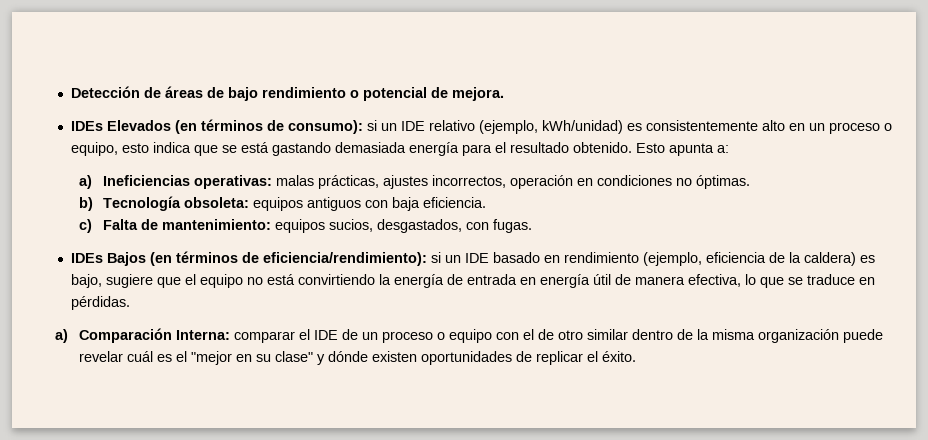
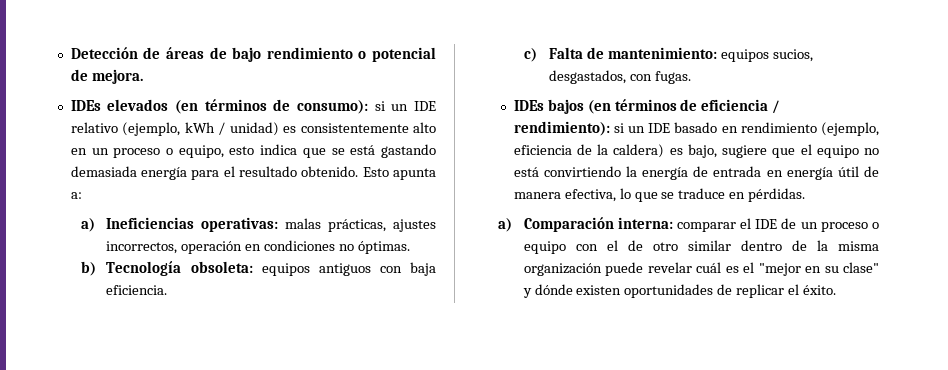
- IDEs Elevados (en términos de consumo): si un IDE relativo (ejemplo, kWh/unidad) es consistentemente alto en un proceso o equipo, esto indica que se está gastando demasiada energía para el resultado obtenido.
+ IDEs elevados (en términos de consumo): si un IDE relativo (ejemplo, kWh / unidad) es consistentemente alto en un proceso o equipo, esto indica que se está gastando demasiada energía para el resultado obtenido.
- IDEs Bajos (en términos de eficiencia/rendimiento): si un IDE basado en rendimiento (ejemplo, eficiencia de la caldera) es bajo, sugiere que el equipo no está convirtiendo la energía de entrada en energía útil de manera efectiva, lo que se traduce en pérdidas.
+ IDEs bajos (en términos de eficiencia / rendimiento): si un IDE basado en rendimiento (ejemplo, eficiencia de la caldera) es bajo, sugiere que el equipo no está convirtiendo la energía de entrada en energía útil de manera efectiva, lo que se traduce en pérdidas.
- a) Comparación Interna: comparar el IDE de un proceso o equipo con el de otro similar dentro de la misma organización puede revelar cuál es el "mejor en su clase" y dónde existen oportunidades de replicar el éxito.
+ a) Comparación interna: comparar el IDE de un proceso o equipo con el de otro similar dentro de la misma organización puede revelar cuál es el "mejor en su clase" y dónde existen oportunidades de replicar el éxito.

